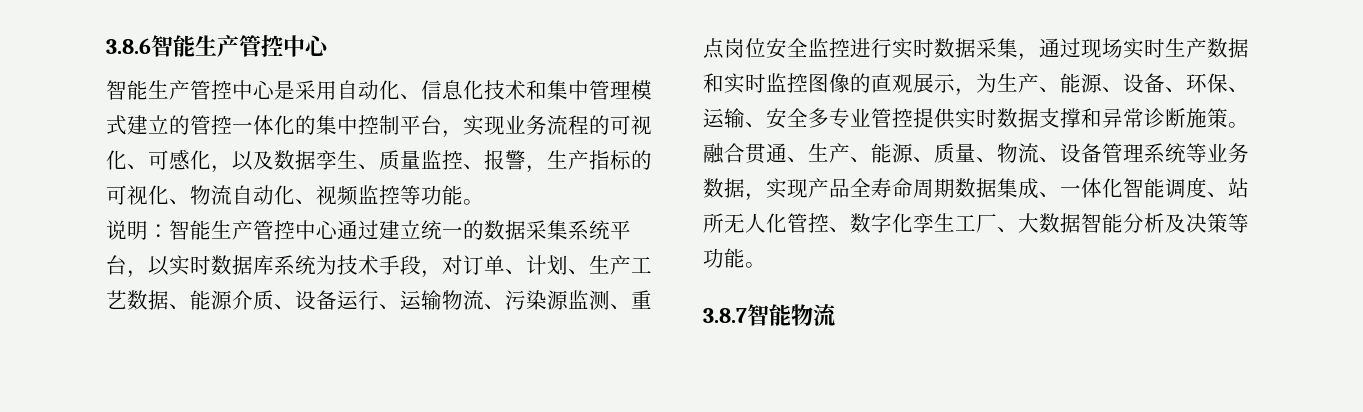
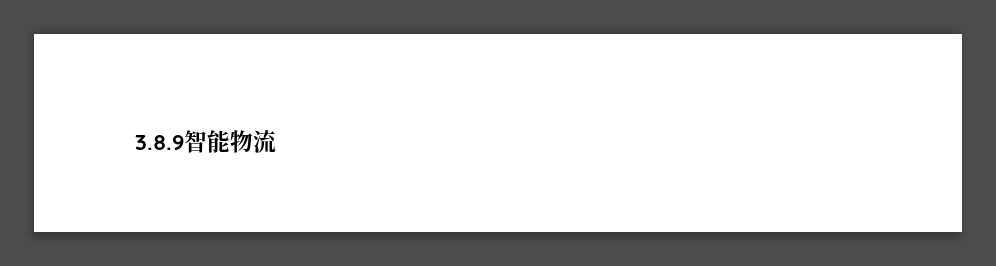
- 3.8.6智能生产管控中心
- 智能生产管控中心是采用自动化、信息化技术和集中管理模式建立的管控一体化的集中控制平台，实现业务流程的可视化、可感化，以及数据孪生、质量监控、报警，生产指标的可视化、物流自动化、视频监控等功能。
- 说明：智能生产管控中心通过建立统一的数据采集系统平台，以实时数据库系统为技术手段，对订单、计划、生产工艺数据、能源介质、设备运行、运输物流、污染源监测、重点岗位安全监控进行实时数据采集，通过现场实时生产数据和实时监控图像的直观展示，为生产、能源、设备、环保、运输、安全多专业管控提供实时数据支撑和异常诊断施策。融合贯通、生产、能源、质量、物流、设备管理系统等业务数据，实现产品全寿命周期数据集成、一体化智能调度、站所无人化管控、数字化孪生工厂、大数据智能分析及决策等功能。
- 3.8.7智能物流
+ 3.8.9智能物流

